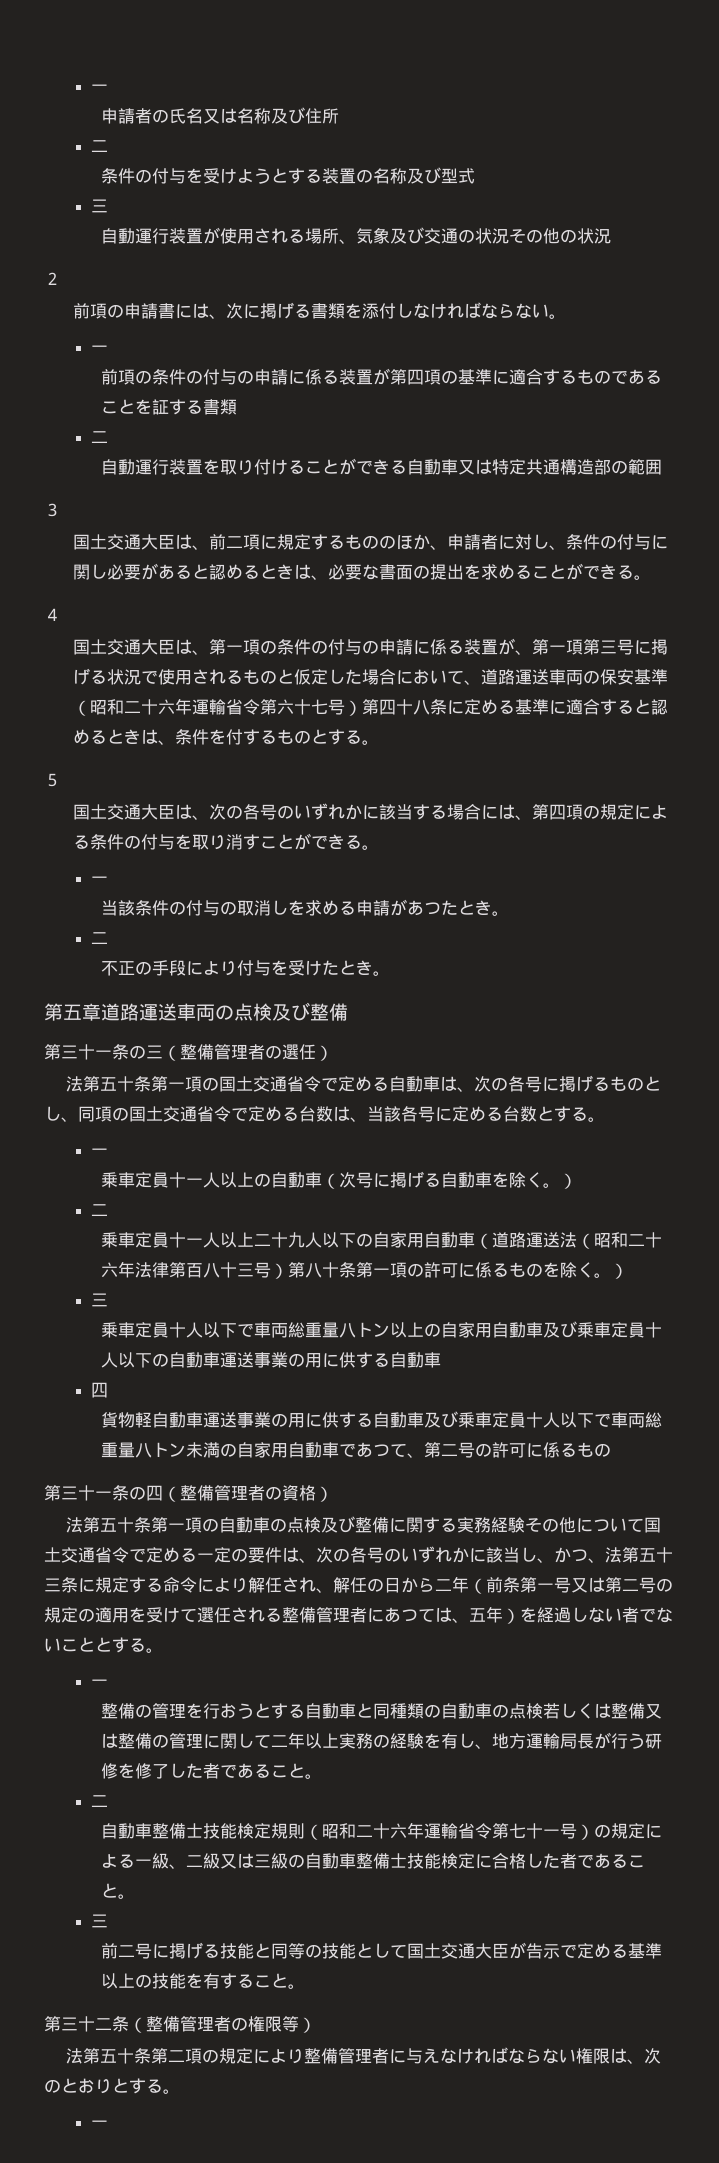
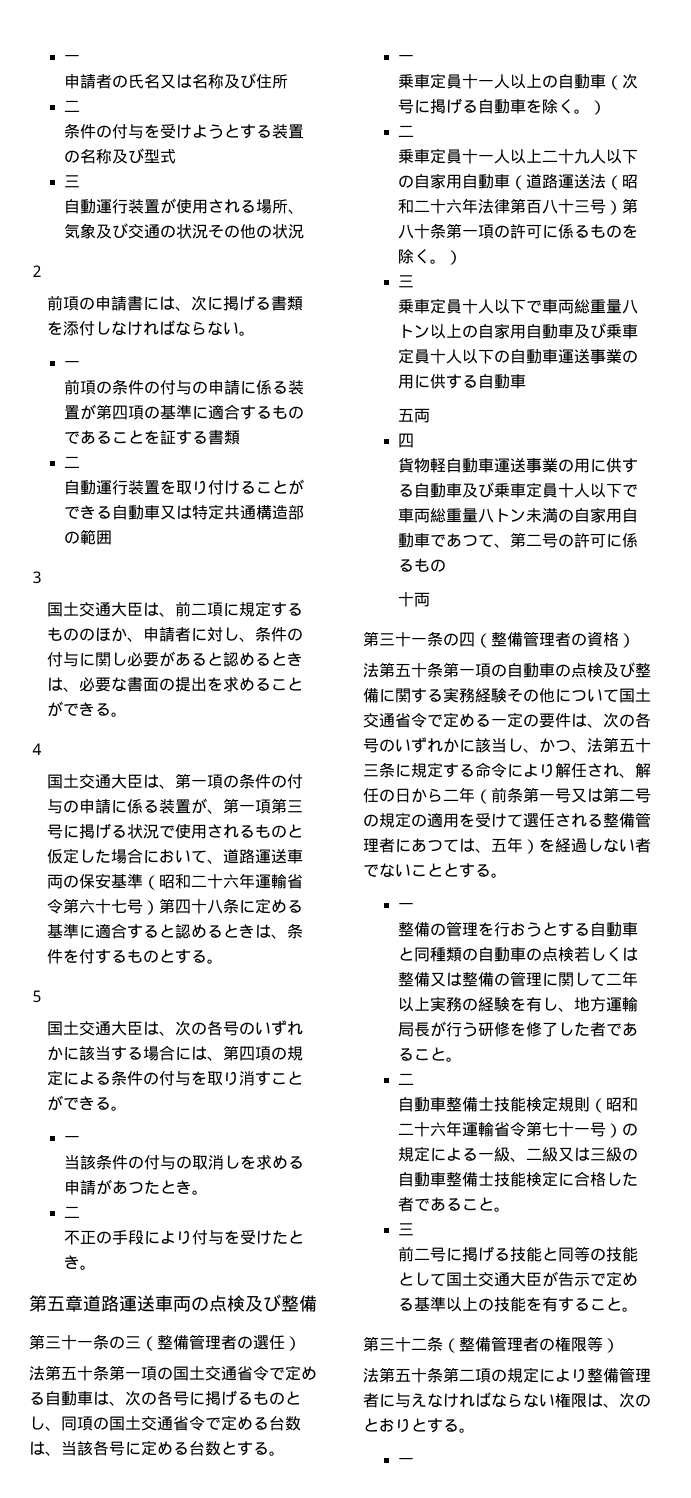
+ 五両
+ 十両

